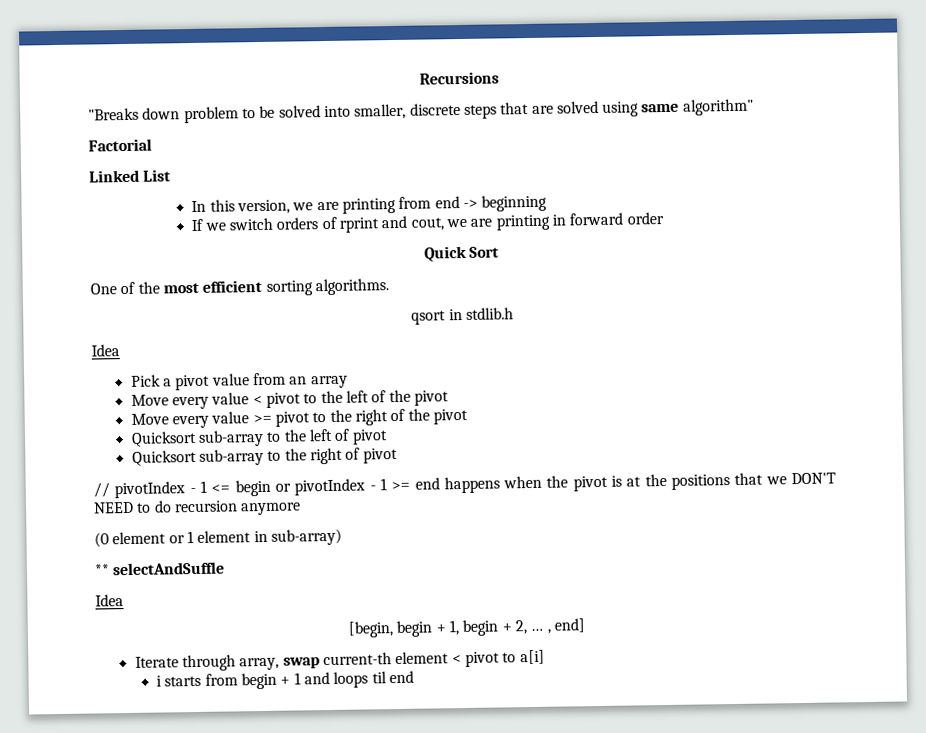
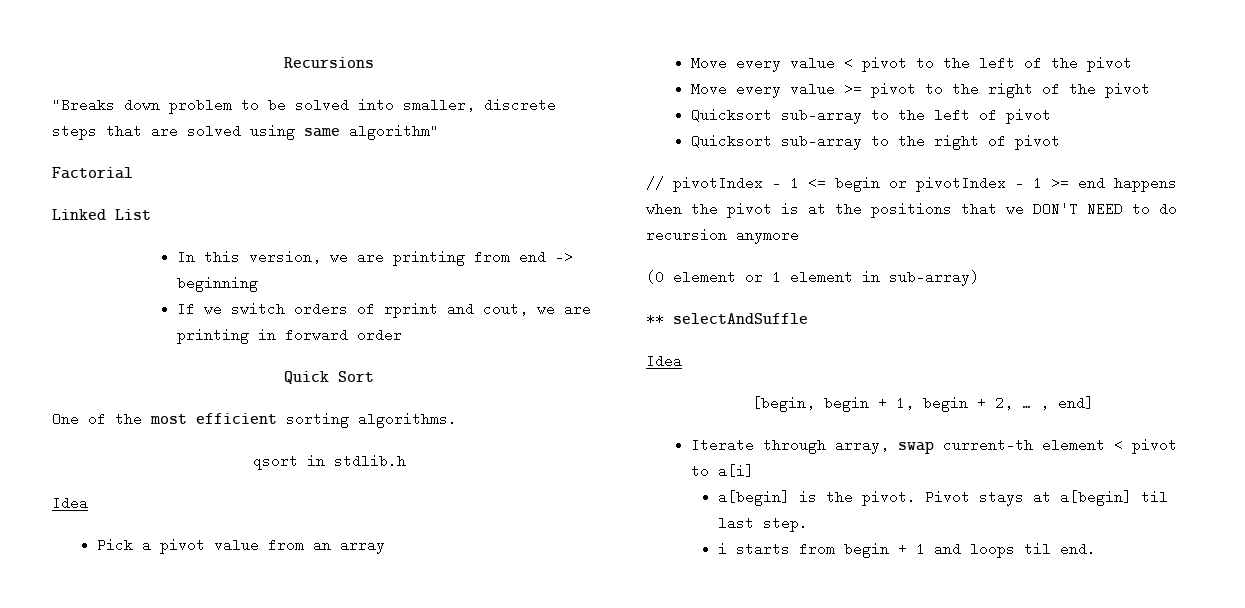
+ a[begin] is the pivot. Pivot stays at a[begin] til last step.
- i starts from begin + 1 and loops til end
+ i starts from begin + 1 and loops til end.

